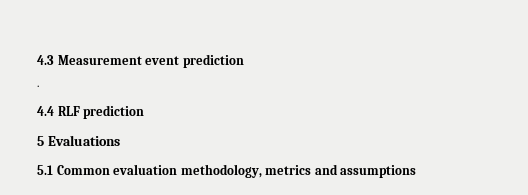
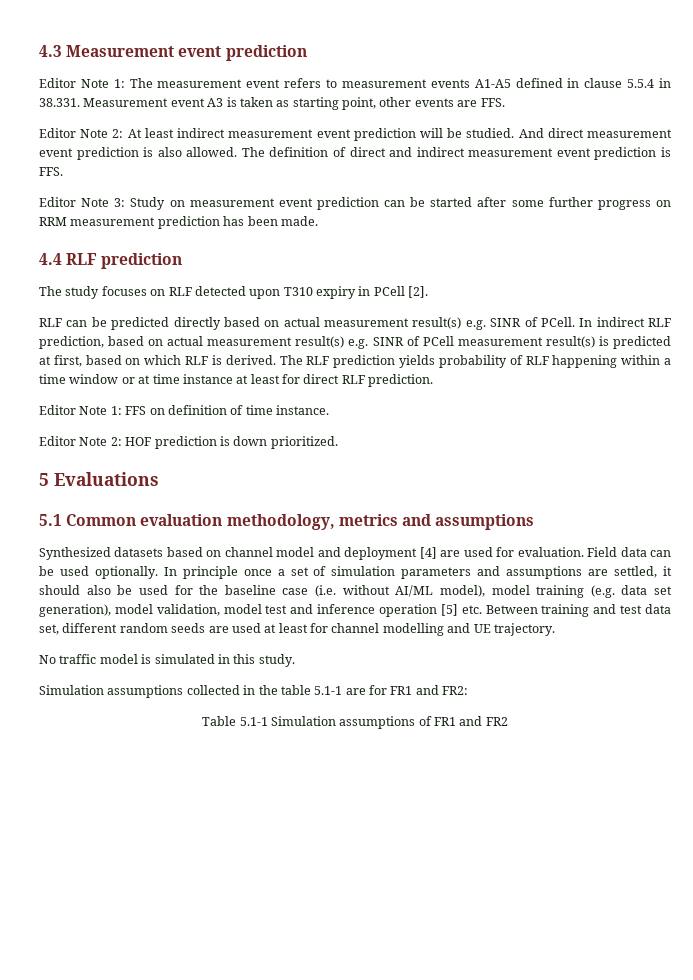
- .
+ Editor Note 1: The measurement event refers to measurement events A1-A5 defined in clause 5.5.4 in 38.331. Measurement event A3 is taken as starting point, other events are FFS.
+ Editor Note 2: At least indirect measurement event prediction will be studied. And direct measurement event prediction is also allowed. The definition of direct and indirect measurement event prediction is FFS.
+ Editor Note 3: Study on measurement event prediction can be started after some further progress on RRM measurement prediction has been made.
  4.4 RLF prediction
+ The study focuses on RLF detected upon T310 expiry in PCell [2].
+ RLF can be predicted directly based on actual measurement result(s) e.g. SINR of PCell. In indirect RLF prediction, based on actual measurement result(s) e.g. SINR of PCell measurement result(s) is predicted at first, based on which RLF is derived. The RLF prediction yields probability of RLF happening within a time window or at time instance at least for direct RLF prediction.
+ Editor Note 1: FFS on definition of time instance.
+ Editor Note 2: HOF prediction is down prioritized.
+ Synthesized datasets based on channel model and deployment [4] are used for evaluation. Field data can be used optionally. In principle once a set of simulation parameters and assumptions are settled, it should also be used for the baseline case (i.e. without AI/ML model), model training (e.g. data set generation), model validation, model test and inference operation [5] etc. Between training and test data set, different random seeds are used at least for channel modelling and UE trajectory.
+ No traffic model is simulated in this study.
+ Simulation assumptions collected in the table 5.1-1 are for FR1 and FR2:
+ Table 5.1-1 Simulation assumptions of FR1 and FR2

